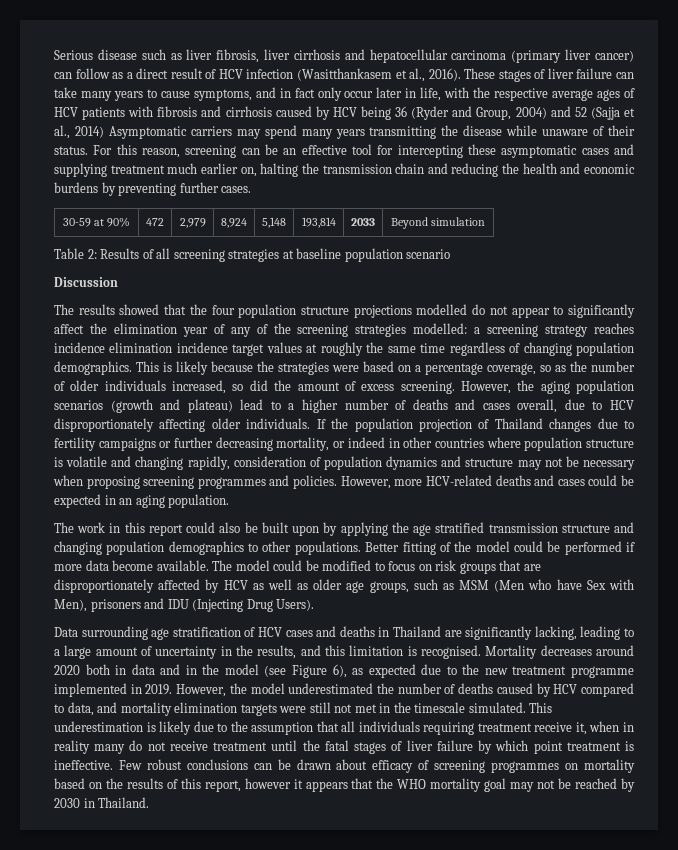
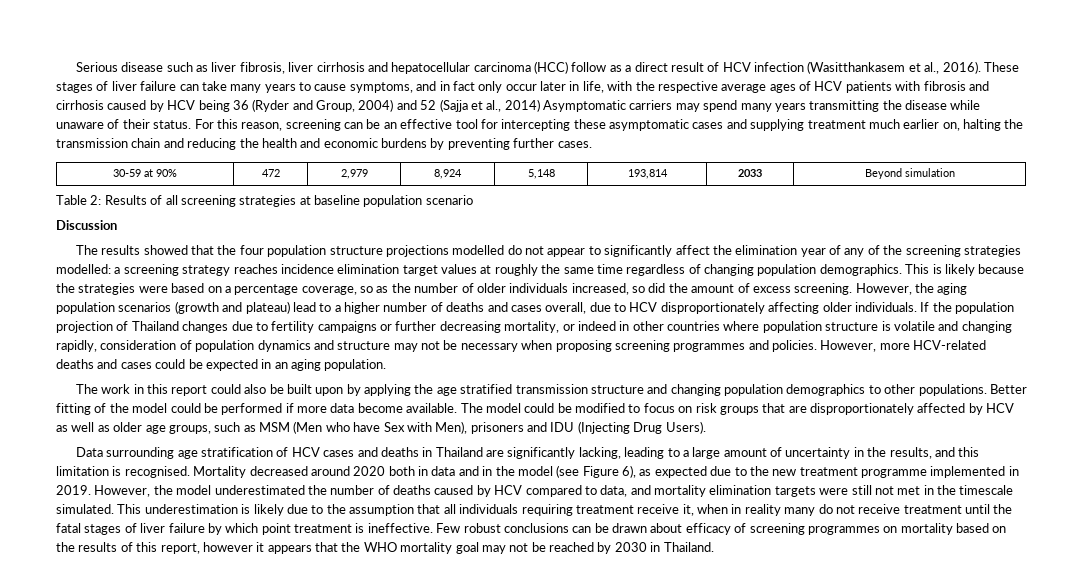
- Serious disease such as liver fibrosis, liver cirrhosis and hepatocellular carcinoma (primary liver cancer) can follow as a direct result of HCV infection (Wasitthankasem et al., 2016).
+ Serious disease such as liver fibrosis, liver cirrhosis and hepatocellular carcinoma (HCC) follow as a direct result of HCV infection (Wasitthankasem et al., 2016).
- The results showed that the four population structure projections modelled do not appear to significantly affect the elimination year of any of the screening strategies modelled: a screening strategy reaches incidence elimination incidence target values at roughly the same time regardless of changing population demographics.
+ The results showed that the four population structure projections modelled do not appear to significantly affect the elimination year of any of the screening strategies modelled: a screening strategy reaches incidence elimination target values at roughly the same time regardless of changing population demographics.
- Mortality decreases around 2020 both in data and in the model (see Figure 6), as expected due to the new treatment programme implemented in 2019.
+ Mortality decreased around 2020 both in data and in the model (see Figure 6), as expected due to the new treatment programme implemented in 2019.

